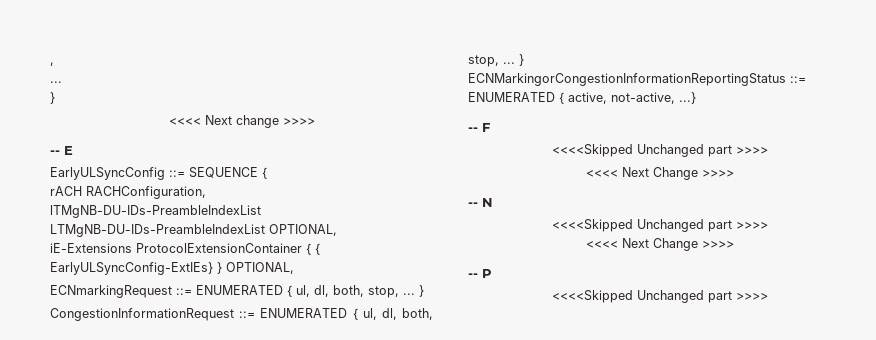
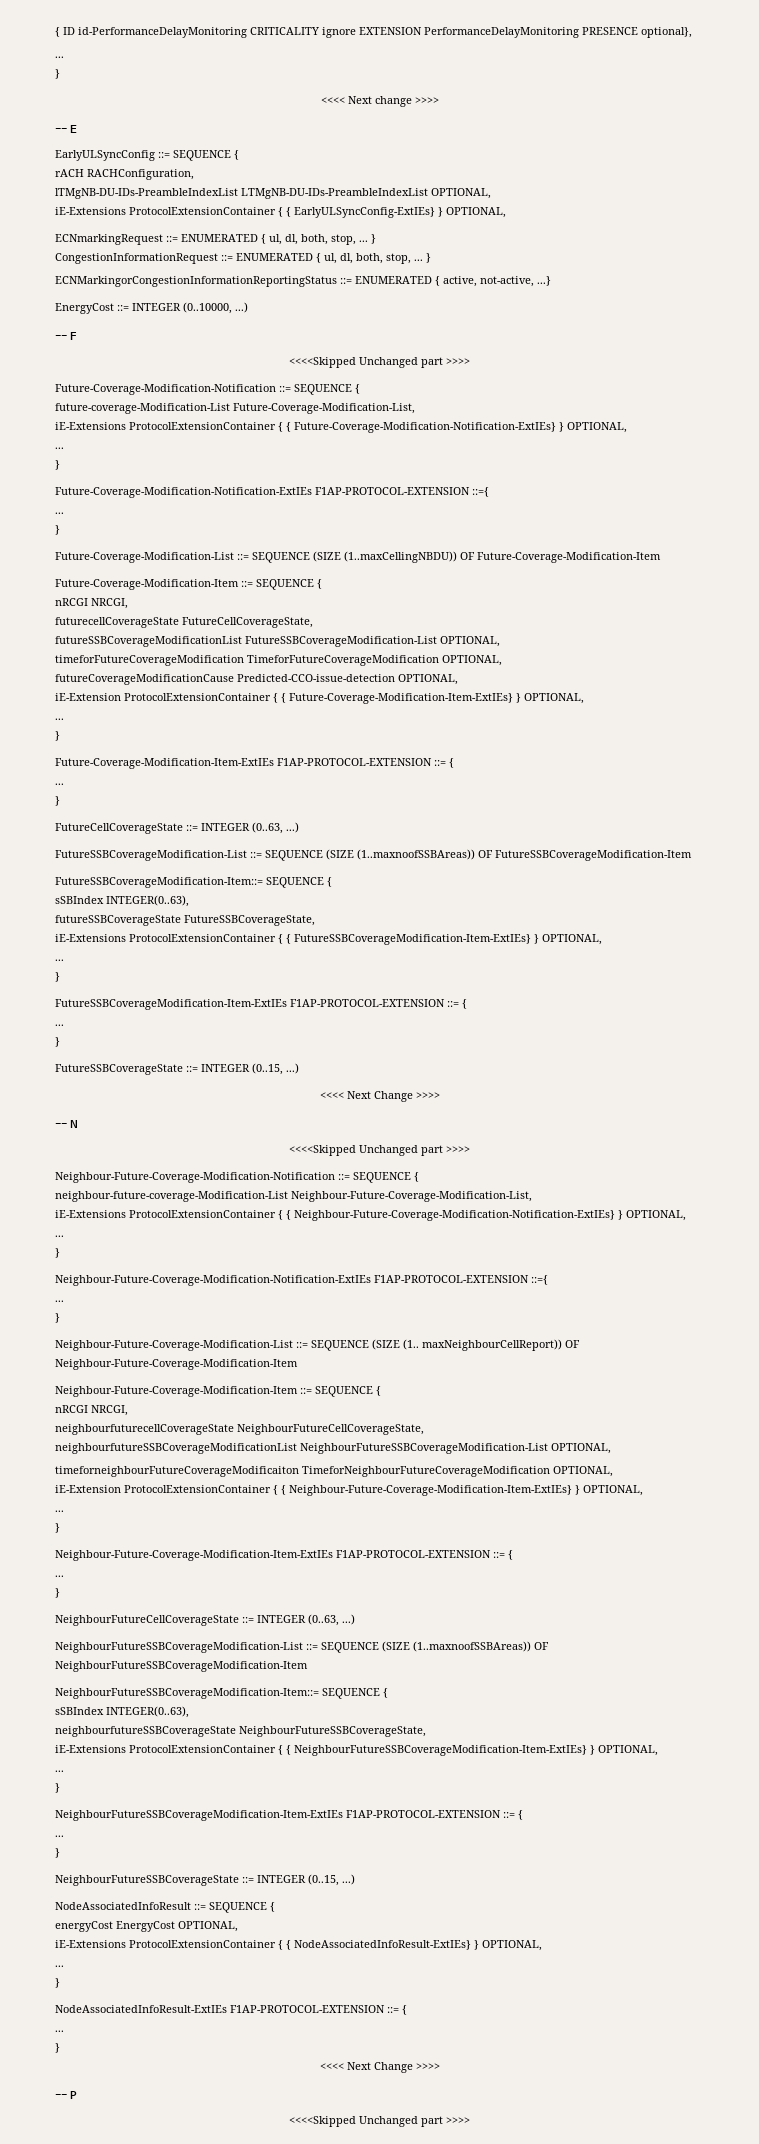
- ,
+ { ID id-PerformanceDelayMonitoring CRITICALITY ignore EXTENSION PerformanceDelayMonitoring PRESENCE optional},
+ EnergyCost ::= INTEGER (0..10000, ...)
+ Future-Coverage-Modification-Notification ::= SEQUENCE {
+ future-coverage-Modification-List Future-Coverage-Modification-List,
+ iE-Extensions ProtocolExtensionContainer { { Future-Coverage-Modification-Notification-ExtIEs} } OPTIONAL,
+ ...
+ }
+ Future-Coverage-Modification-Notification-ExtIEs F1AP-PROTOCOL-EXTENSION ::={
+ ...
+ }
+ Future-Coverage-Modification-List ::= SEQUENCE (SIZE (1..maxCellingNBDU)) OF Future-Coverage-Modification-Item
+ Future-Coverage-Modification-Item ::= SEQUENCE {
+ nRCGI NRCGI,
+ futurecellCoverageState FutureCellCoverageState,
+ futureSSBCoverageModificationList FutureSSBCoverageModification-List OPTIONAL,
+ timeforFutureCoverageModification TimeforFutureCoverageModification OPTIONAL,
+ futureCoverageModificationCause Predicted-CCO-issue-detection OPTIONAL,
+ iE-Extension ProtocolExtensionContainer { { Future-Coverage-Modification-Item-ExtIEs} } OPTIONAL,
+ ...
+ }
+ Future-Coverage-Modification-Item-ExtIEs F1AP-PROTOCOL-EXTENSION ::= {
+ ...
+ }
+ FutureCellCoverageState ::= INTEGER (0..63, ...)
+ FutureSSBCoverageModification-List ::= SEQUENCE (SIZE (1..maxnoofSSBAreas)) OF FutureSSBCoverageModification-Item
+ FutureSSBCoverageModification-Item::= SEQUENCE {
+ sSBIndex INTEGER(0..63),
+ futureSSBCoverageState FutureSSBCoverageState,
+ iE-Extensions ProtocolExtensionContainer { { FutureSSBCoverageModification-Item-ExtIEs} } OPTIONAL,
+ ...
+ }
+ FutureSSBCoverageModification-Item-ExtIEs F1AP-PROTOCOL-EXTENSION ::= {
+ ...
+ }
+ FutureSSBCoverageState ::= INTEGER (0..15, ...)
+ Neighbour-Future-Coverage-Modification-Notification ::= SEQUENCE {
+ neighbour-future-coverage-Modification-List Neighbour-Future-Coverage-Modification-List,
+ iE-Extensions ProtocolExtensionContainer { { Neighbour-Future-Coverage-Modification-Notification-ExtIEs} } OPTIONAL,
+ ...
+ }
+ Neighbour-Future-Coverage-Modification-Notification-ExtIEs F1AP-PROTOCOL-EXTENSION ::={
+ ...
+ }
+ Neighbour-Future-Coverage-Modification-List ::= SEQUENCE (SIZE (1.. maxNeighbourCellReport)) OF Neighbour-Future-Coverage-Modification-Item
+ Neighbour-Future-Coverage-Modification-Item ::= SEQUENCE {
+ nRCGI NRCGI,
+ neighbourfuturecellCoverageState NeighbourFutureCellCoverageState,
+ neighbourfutureSSBCoverageModificationList NeighbourFutureSSBCoverageModification-List OPTIONAL,
+ timeforneighbourFutureCoverageModificaiton TimeforNeighbourFutureCoverageModification OPTIONAL,
+ iE-Extension ProtocolExtensionContainer { { Neighbour-Future-Coverage-Modification-Item-ExtIEs} } OPTIONAL,
+ ...
+ }
+ Neighbour-Future-Coverage-Modification-Item-ExtIEs F1AP-PROTOCOL-EXTENSION ::= {
+ ...
+ }
+ NeighbourFutureCellCoverageState ::= INTEGER (0..63, ...)
+ NeighbourFutureSSBCoverageModification-List ::= SEQUENCE (SIZE (1..maxnoofSSBAreas)) OF NeighbourFutureSSBCoverageModification-Item
+ NeighbourFutureSSBCoverageModification-Item::= SEQUENCE {
+ sSBIndex INTEGER(0..63),
+ neighbourfutureSSBCoverageState NeighbourFutureSSBCoverageState,
+ iE-Extensions ProtocolExtensionContainer { { NeighbourFutureSSBCoverageModification-Item-ExtIEs} } OPTIONAL,
+ ...
+ }
+ NeighbourFutureSSBCoverageModification-Item-ExtIEs F1AP-PROTOCOL-EXTENSION ::= {
+ ...
+ }
+ NeighbourFutureSSBCoverageState ::= INTEGER (0..15, ...)
+ NodeAssociatedInfoResult ::= SEQUENCE {
+ energyCost EnergyCost OPTIONAL,
+ iE-Extensions ProtocolExtensionContainer { { NodeAssociatedInfoResult-ExtIEs} } OPTIONAL,
+ ...
+ }
+ NodeAssociatedInfoResult-ExtIEs F1AP-PROTOCOL-EXTENSION ::= {
+ ...
+ }

